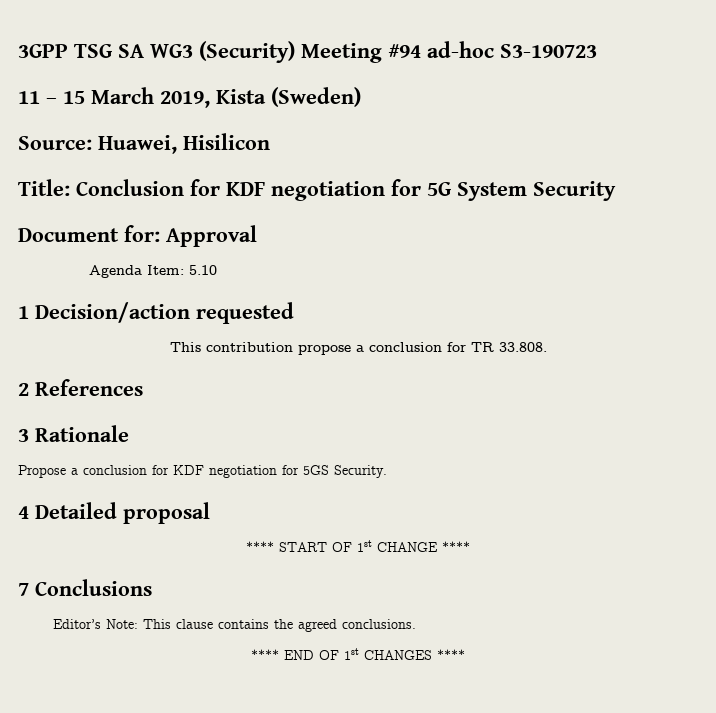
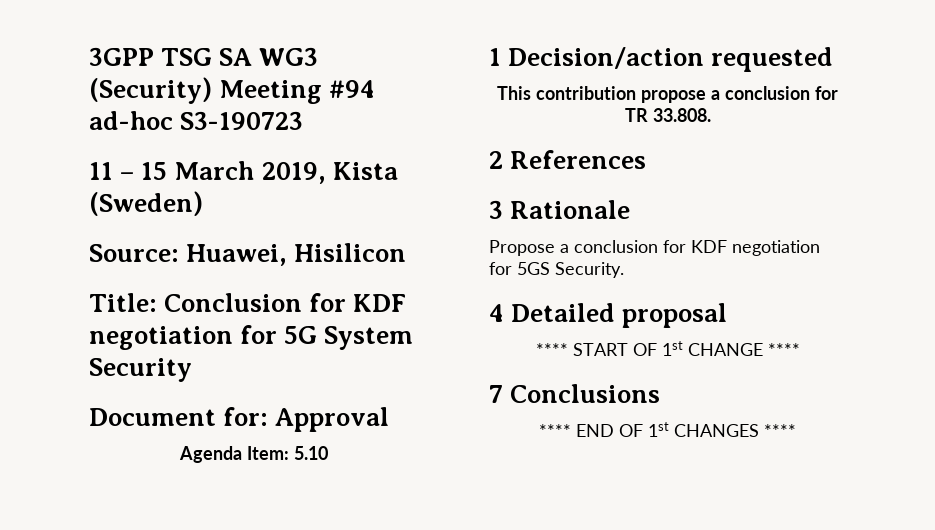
- Editor’s Note: This clause contains the agreed conclusions.

